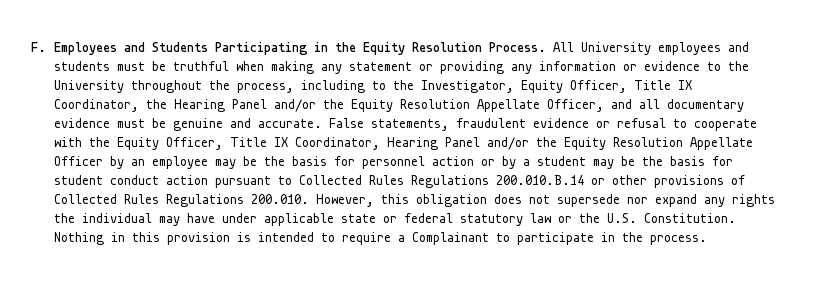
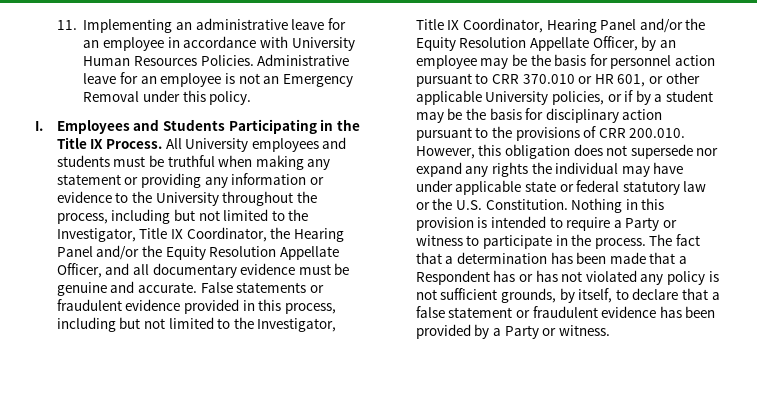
- F. Employees and Students Participating in the Equity Resolution Process.
+ 11. Implementing an administrative leave for an employee in accordance with University Human Resources Policies. Administrative leave for an employee is not an Emergency Removal under this policy.
+ I. Employees and Students Participating in the Title IX Process.
- All University employees and students must be truthful when making any statement or providing any information or evidence to the University throughout the process, including to the Investigator, Equity Officer, Title IX Coordinator, the Hearing Panel and/or the Equity Resolution Appellate Officer, and all documentary evidence must be genuine and accurate.
+ All University employees and students must be truthful when making any statement or providing any information or evidence to the University throughout the process, including but not limited to the Investigator, Title IX Coordinator, the Hearing Panel and/or the Equity Resolution Appellate Officer, and all documentary evidence must be genuine and accurate.
- False statements, fraudulent evidence or refusal to cooperate with the Equity Officer, Title IX Coordinator, Hearing Panel and/or the Equity Resolution Appellate Officer by an employee may be the basis for personnel action or by a student may be the basis for student conduct action pursuant to Collected Rules Regulations 200.010.B.14 or other provisions of Collected Rules Regulations 200.010. However, this obligation does not supersede nor expand any rights the individual may have under applicable state or federal statutory law or the U.S. Constitution.
+ False statements or fraudulent evidence provided in this process, including but not limited to the Investigator, Title IX Coordinator, Hearing Panel and/or the Equity Resolution Appellate Officer, by an employee may be the basis for personnel action pursuant to CRR 370.010 or HR 601, or other applicable University policies, or if by a student may be the basis for disciplinary action pursuant to the provisions of CRR 200.010. However, this obligation does not supersede nor expand any rights the individual may have under applicable state or federal statutory law or the U.S. Constitution.
- Nothing in this provision is intended to require a Complainant to participate in the process.
+ Nothing in this provision is intended to require a Party or witness to participate in the process.
+ The fact that a determination has been made that a Respondent has or has not violated any policy is not sufficient grounds, by itself, to declare that a false statement or fraudulent evidence has been provided by a Party or witness.

